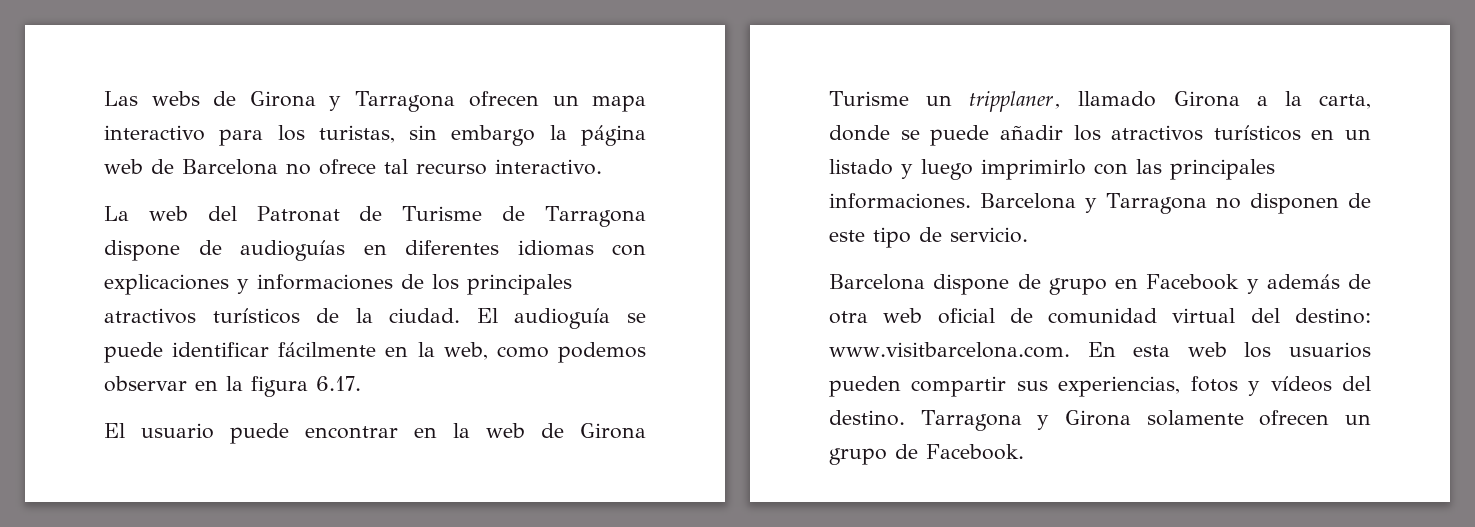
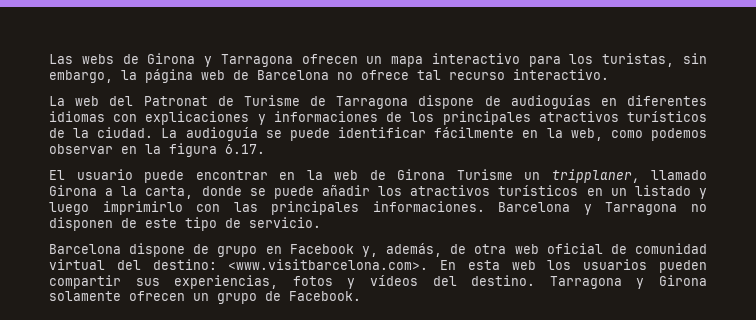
- Las webs de Girona y Tarragona ofrecen un mapa interactivo para los turistas, sin embargo la página web de Barcelona no ofrece tal recurso interactivo.
+ Las webs de Girona y Tarragona ofrecen un mapa interactivo para los turistas, sin embargo, la página web de Barcelona no ofrece tal recurso interactivo.
- El audioguía se puede identificar fácilmente en la web, como podemos observar en la figura 6.17.
+ La audioguía se puede identificar fácilmente en la web, como podemos observar en la figura 6.17.
- Barcelona dispone de grupo en Facebook y además de otra web oficial de comunidad virtual del destino: www.visitbarcelona.com. En esta web los usuarios pueden compartir sus experiencias, fotos y vídeos del destino.
+ Barcelona dispone de grupo en Facebook y, además, de otra web oficial de comunidad virtual del destino: <www.visitbarcelona.com>. En esta web los usuarios pueden compartir sus experiencias, fotos y vídeos del destino.

